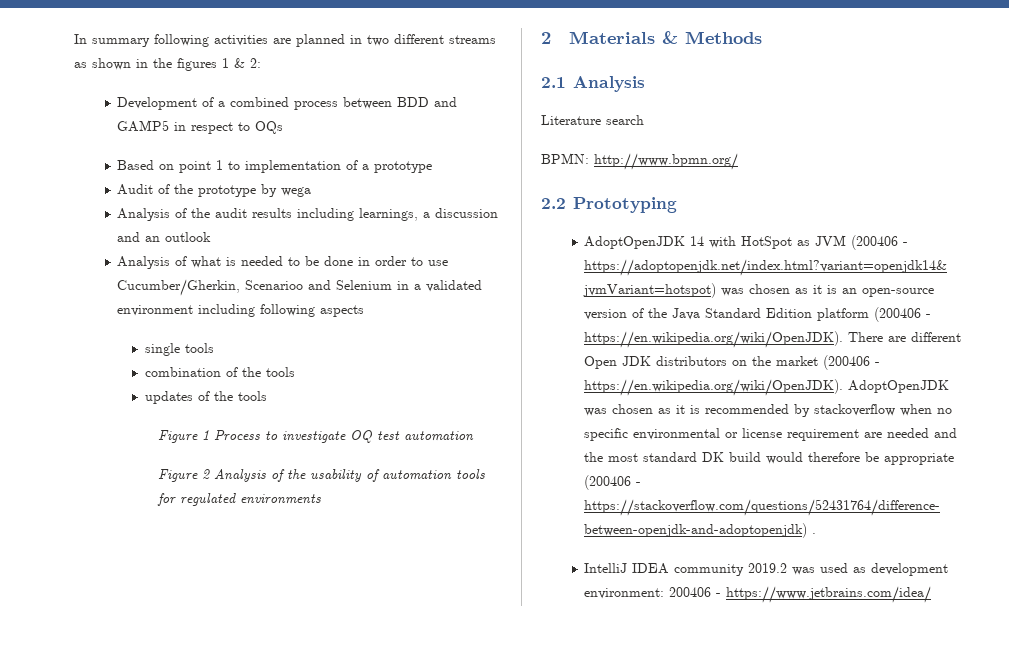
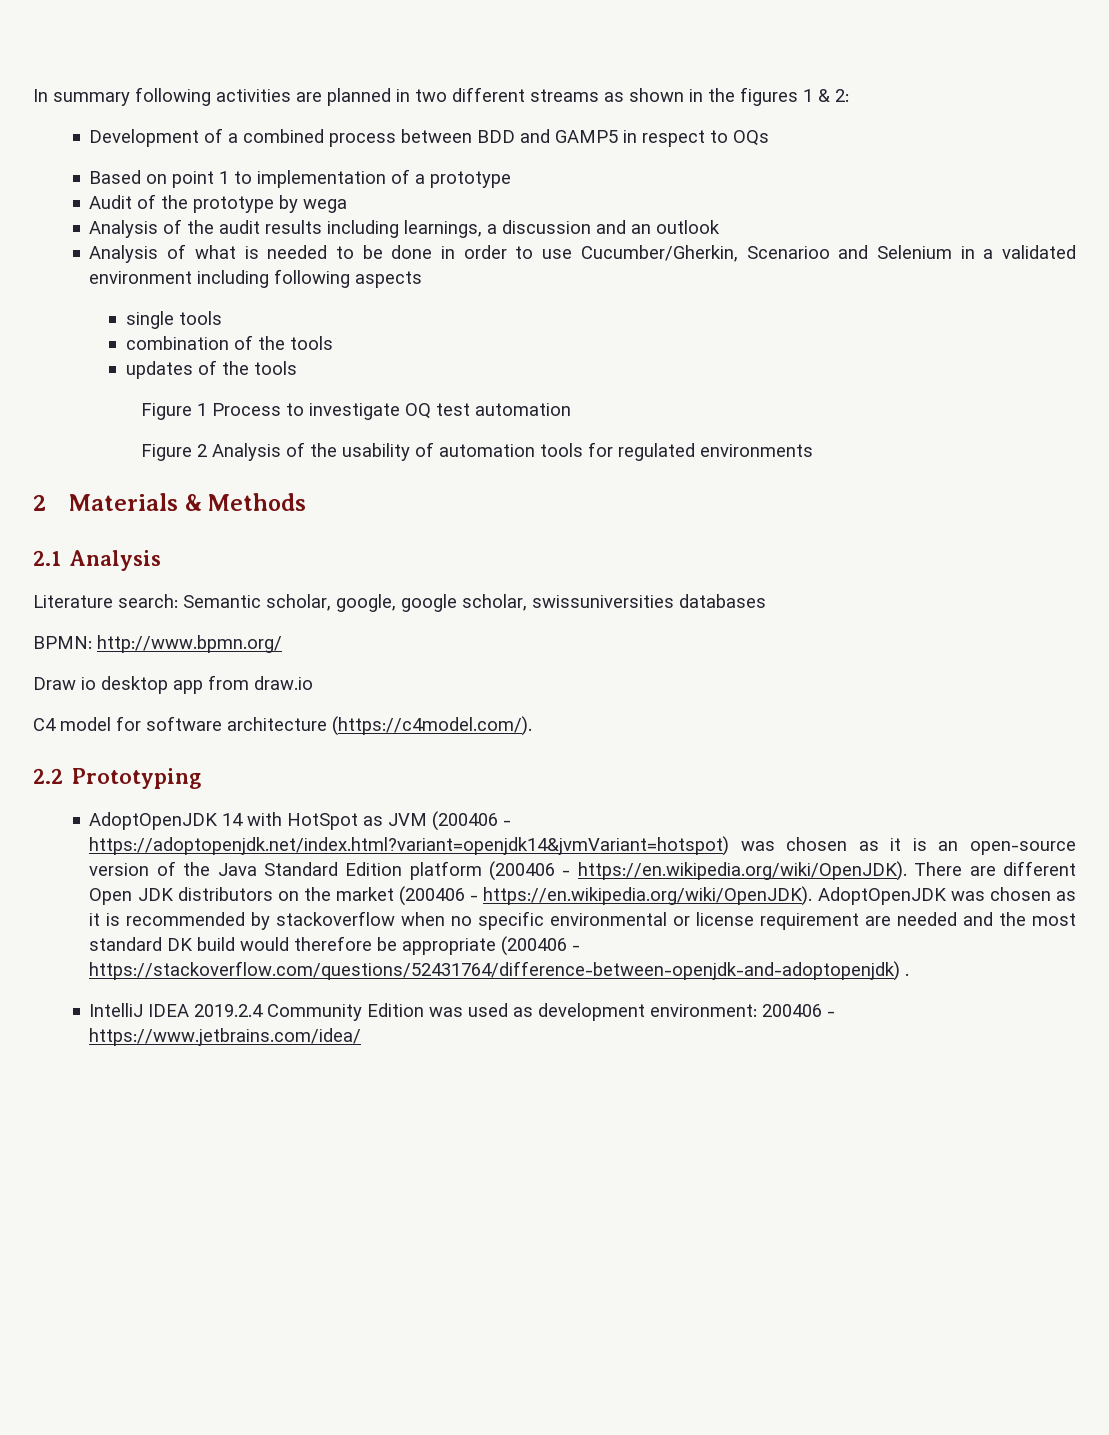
- Literature search
+ Literature search: Semantic scholar, google, google scholar, swissuniversities databases
  BPMN: http://www.bpmn.org/
+ Draw io desktop app from draw.io
+ C4 model for software architecture (https://c4model.com/).
- IntelliJ IDEA community 2019.2 was used as development environment: 200406 - https://www.jetbrains.com/idea/
+ IntelliJ IDEA 2019.2.4 Community Edition was used as development environment: 200406 - https://www.jetbrains.com/idea/

